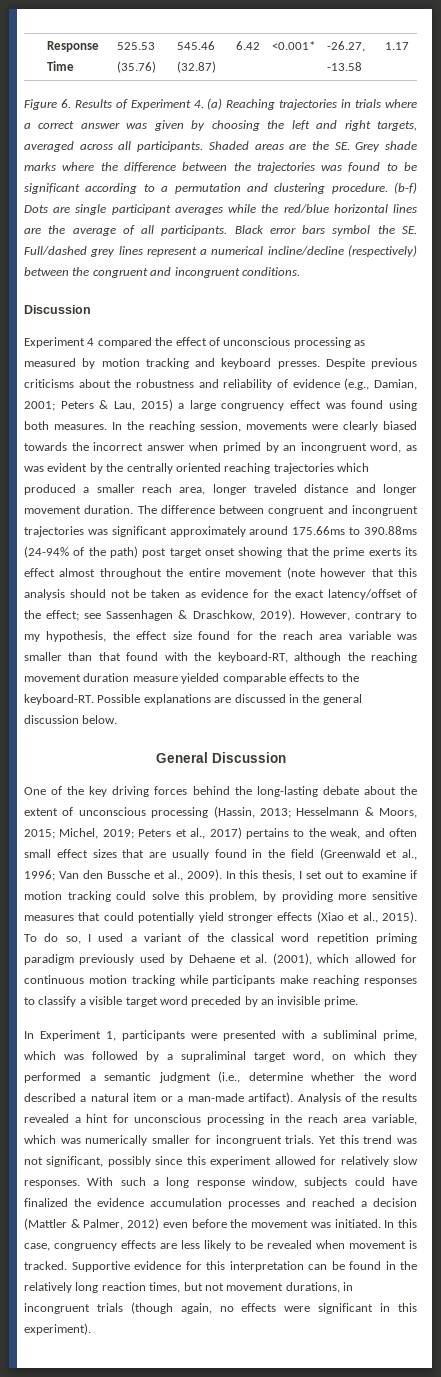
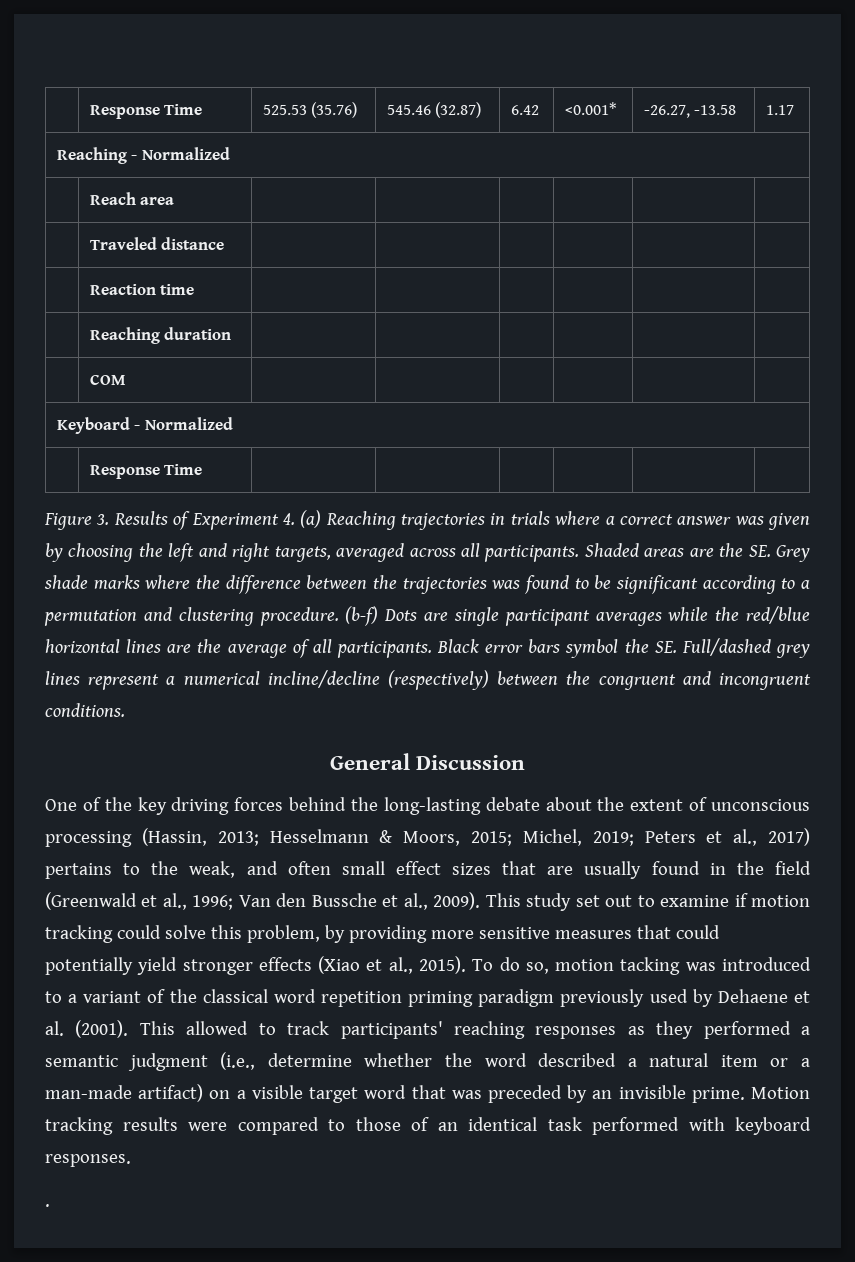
+ Reaching - Normalized
+ | Reach area | | | | | |
+ | Traveled distance | | | | | |
+ | Reaction time | | | | | |
+ | Reaching duration | | | | | |
+ | COM | | | | | |
+ Keyboard - Normalized
+ | Response Time | | | | | |
- Figure 6. Results of Experiment 4. (a) Reaching trajectories in trials where a correct answer was given by choosing the left and right targets, averaged across all participants.
+ Figure 3. Results of Experiment 4. (a) Reaching trajectories in trials where a correct answer was given by choosing the left and right targets, averaged across all participants.
  Black error bars symbol the SE. Full/dashed grey lines represent a numerical incline/decline (respectively) between the congruent and incongruent conditions.
- Discussion
- Experiment 4 compared the effect of unconscious processing as measured by motion tracking and keyboard presses. Despite previous criticisms about the robustness and reliability of evidence (e.g., Damian, 2001; Peters & Lau, 2015) a large congruency effect was found using both measures. In the reaching session, movements were clearly biased towards the incorrect answer when primed by an incongruent word, as was evident by the centrally oriented reaching trajectories which produced a smaller reach area, longer traveled distance and longer movement duration. The difference between congruent and incongruent trajectories was significant approximately around 175.66ms to 390.88ms (24-94% of the path) post target onset showing that the prime exerts its effect almost throughout the entire movement (note however that this analysis should not be taken as evidence for the exact latency/offset of the effect; see Sassenhagen & Draschkow, 2019). However, contrary to my hypothesis, the effect size found for the reach area variable was smaller than that found with the keyboard-RT, although the reaching movement duration measure yielded comparable effects to the keyboard-RT. Possible explanations are discussed in the general discussion below.
- In this thesis, I set out to examine if motion tracking could solve this problem, by providing more sensitive measures that could potentially yield stronger effects (Xiao et al., 2015).
+ This study set out to examine if motion tracking could solve this problem, by providing more sensitive measures that could potentially yield stronger effects (Xiao et al., 2015).
- To do so, I used a variant of the classical word repetition priming paradigm previously used by Dehaene et al. (2001), which allowed for continuous motion tracking while participants make reaching responses to classify a visible target word preceded by an invisible prime.
- In Experiment 1, participants were presented with a subliminal prime, which was followed by a supraliminal target word, on which they performed a semantic judgment (i.e., determine whether the word described a natural item or a man-made artifact). Analysis of the results revealed a hint for unconscious processing in the reach area variable, which was numerically smaller for incongruent trials. Yet this trend was not significant, possibly since this experiment allowed for relatively slow responses. With such a long response window, subjects could have finalized the evidence accumulation processes and reached a decision (Mattler & Palmer, 2012) even before the movement was initiated. In this case, congruency effects are less likely to be revealed when movement is tracked. Supportive evidence for this interpretation can be found in the relatively long reaction times, but not movement durations, in incongruent trials (though again, no effects were significant in this experiment).
+ To do so, motion tacking was introduced to a variant of the classical word repetition priming paradigm previously used by Dehaene et al. (2001). This allowed to track participants' reaching responses as they performed a semantic judgment (i.e., determine whether the word described a natural item or a man-made artifact) on a visible target word that was preceded by an invisible prime. Motion tracking results were compared to those of an identical task performed with keyboard responses.
+ .

